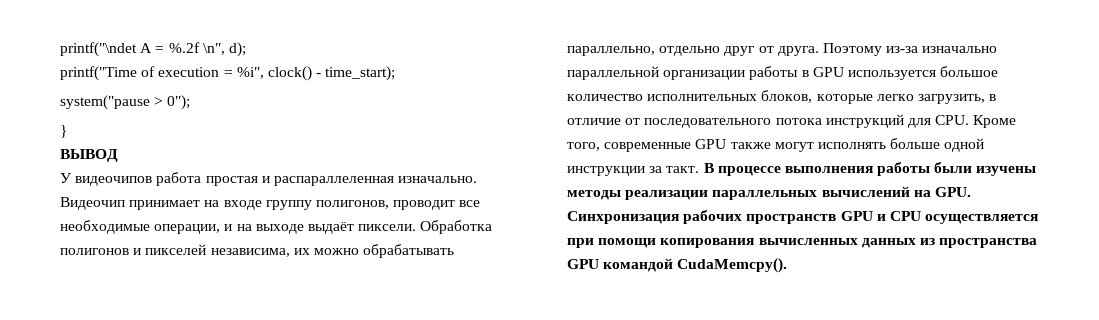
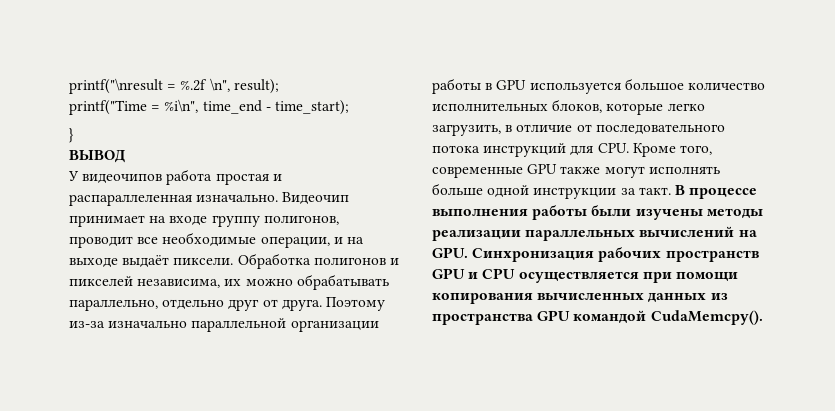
- printf("\ndet A = %.2f \n", d);
+ printf("\nresult = %.2f \n", result);
- printf("Time of execution = %i", clock() - time_start);
+ printf("Time = %i\n", time_end - time_start);
- system("pause > 0");

